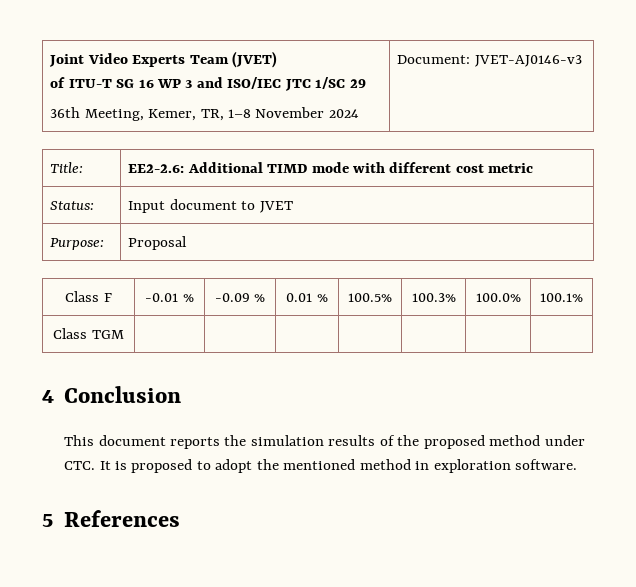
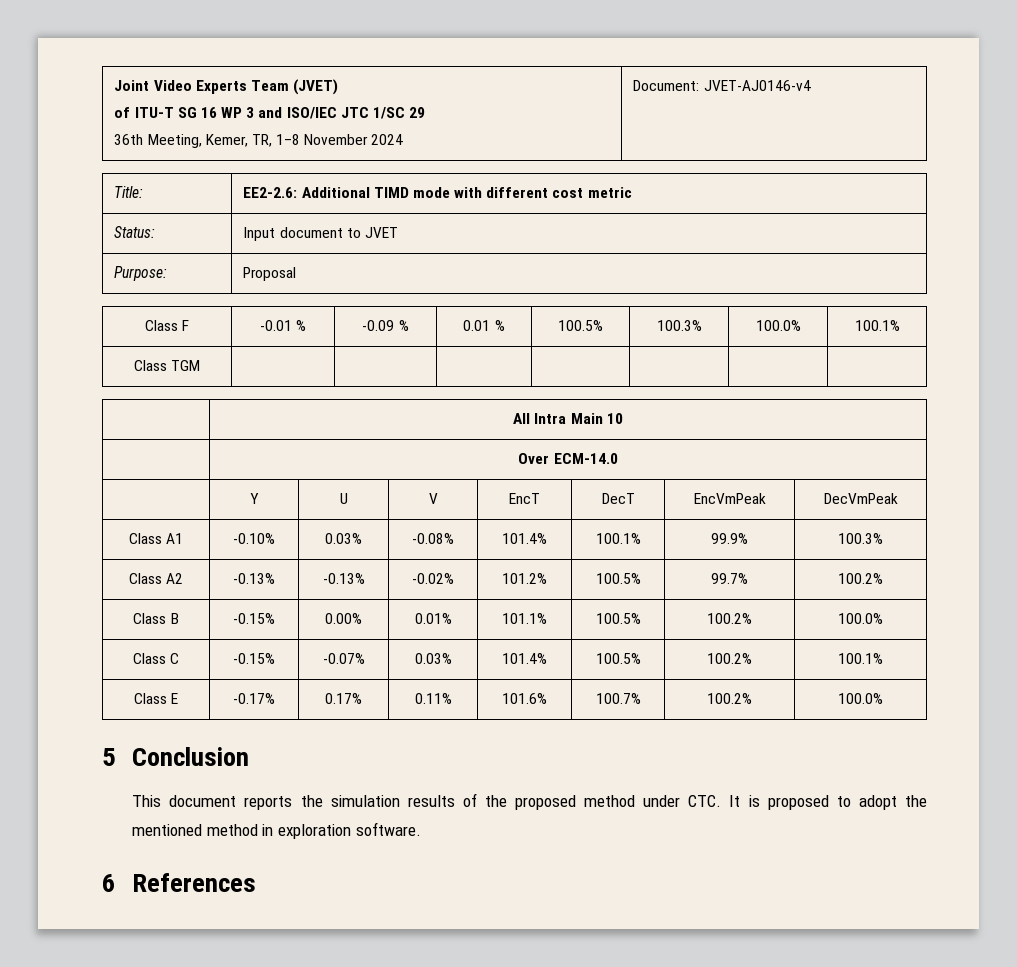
  Joint Video Experts Team (JVET)
  of ITU-T SG 16 WP 3 and ISO/IEC JTC 1/SC 29
- 36th Meeting, Kemer, TR, 1–8 November 2024 | Document: JVET-AJ0146-v3
+ 36th Meeting, Kemer, TR, 1–8 November 2024 | Document: JVET-AJ0146-v4
- 4 Conclusion
+ | All Intra Main 10
+ | Over ECM-14.0
+ | Y | U | V | EncT | DecT | EncVmPeak | DecVmPeak
+ Class A1 | -0.10% | 0.03% | -0.08% | 101.4% | 100.1% | 99.9% | 100.3%
+ Class A2 | -0.13% | -0.13% | -0.02% | 101.2% | 100.5% | 99.7% | 100.2%
+ Class B | -0.15% | 0.00% | 0.01% | 101.1% | 100.5% | 100.2% | 100.0%
+ Class C | -0.15% | -0.07% | 0.03% | 101.4% | 100.5% | 100.2% | 100.1%
+ Class E | -0.17% | 0.17% | 0.11% | 101.6% | 100.7% | 100.2% | 100.0%
+ 5 Conclusion
- 5 References
+ 6 References

